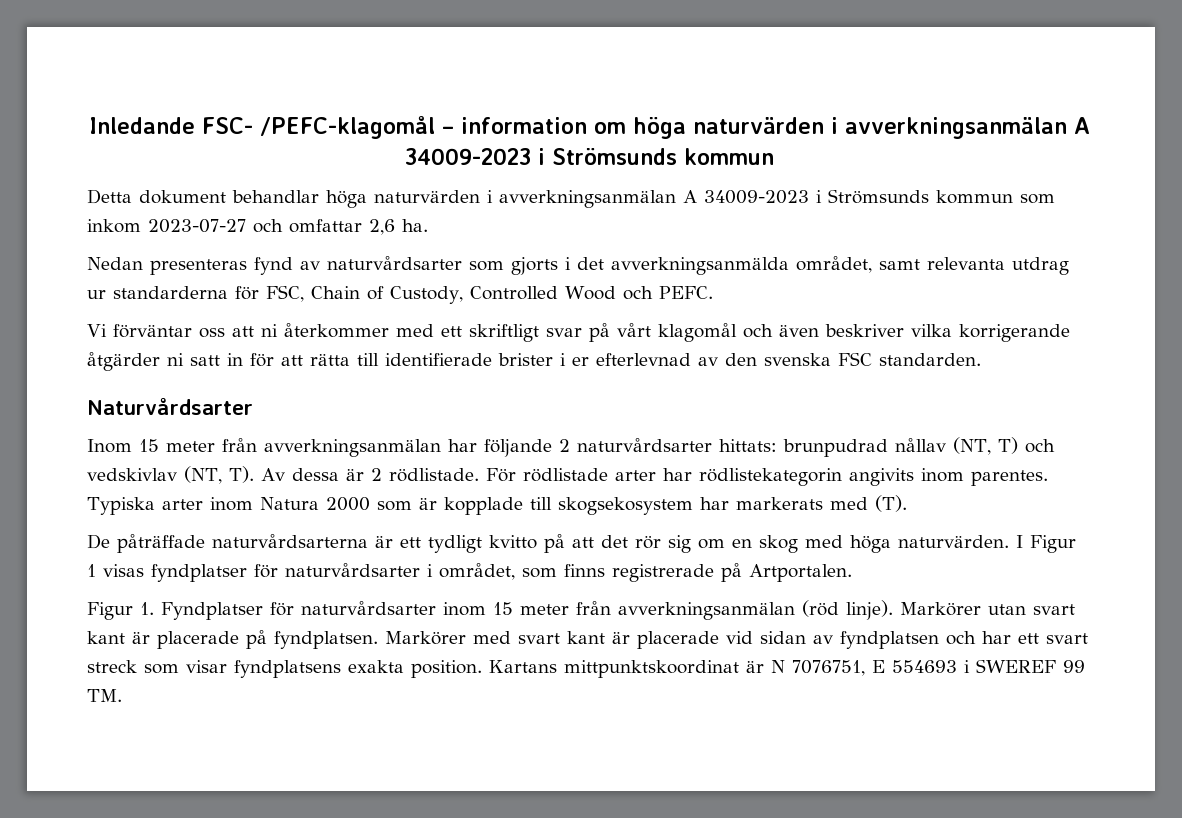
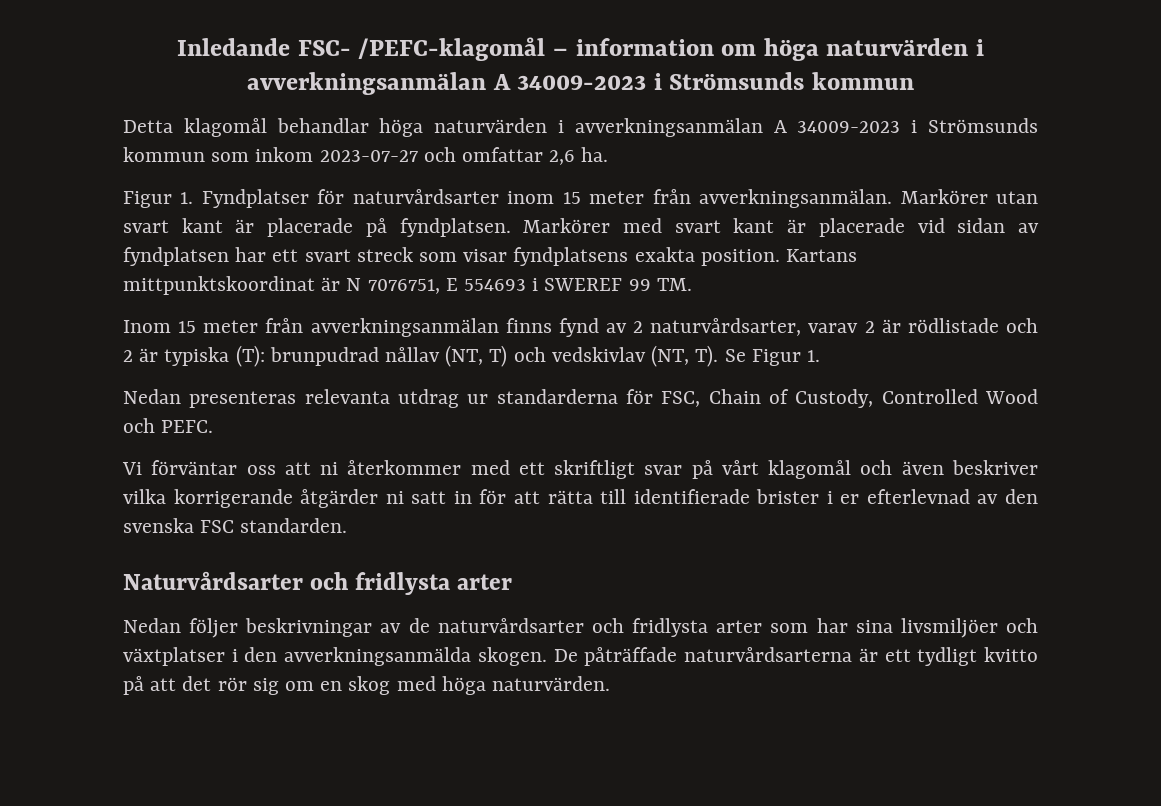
- Detta dokument behandlar höga naturvärden i avverkningsanmälan A 34009-2023 i Strömsunds kommun som inkom 2023-07-27 och omfattar 2,6 ha.
+ Detta klagomål behandlar höga naturvärden i avverkningsanmälan A 34009-2023 i Strömsunds kommun som inkom 2023-07-27 och omfattar 2,6 ha.
- Nedan presenteras fynd av naturvårdsarter som gjorts i det avverkningsanmälda området, samt relevanta utdrag ur standarderna för FSC, Chain of Custody, Controlled Wood och PEFC.
+ Figur 1. Fyndplatser för naturvårdsarter inom 15 meter från avverkningsanmälan. Markörer utan svart kant är placerade på fyndplatsen. Markörer med svart kant är placerade vid sidan av fyndplatsen har ett svart streck som visar fyndplatsens exakta position. Kartans mittpunktskoordinat är N 7076751, E 554693 i SWEREF 99 TM.
+ Inom 15 meter från avverkningsanmälan finns fynd av 2 naturvårdsarter, varav 2 är rödlistade och 2 är typiska (T): brunpudrad nållav (NT, T) och vedskivlav (NT, T). Se Figur 1.
+ Nedan presenteras relevanta utdrag ur standarderna för FSC, Chain of Custody, Controlled Wood och PEFC.
- Naturvårdsarter
- Inom 15 meter från avverkningsanmälan har följande 2 naturvårdsarter hittats: brunpudrad nållav (NT, T) och vedskivlav (NT, T). Av dessa är 2 rödlistade. För rödlistade arter har rödlistekategorin angivits inom parentes. Typiska arter inom Natura 2000 som är kopplade till skogsekosystem har markerats med (T).
- De påträffade naturvårdsarterna är ett tydligt kvitto på att det rör sig om en skog med höga naturvärden. I Figur 1 visas fyndplatser för naturvårdsarter i området, som finns registrerade på Artportalen.
- Figur 1. Fyndplatser för naturvårdsarter inom 15 meter från avverkningsanmälan (röd linje). Markörer utan svart kant är placerade på fyndplatsen. Markörer med svart kant är placerade vid sidan av fyndplatsen och har ett svart streck som visar fyndplatsens exakta position. Kartans mittpunktskoordinat är N 7076751, E 554693 i SWEREF 99 TM.
+ Naturvårdsarter och fridlysta arter
+ Nedan följer beskrivningar av de naturvårdsarter och fridlysta arter som har sina livsmiljöer och växtplatser i den avverkningsanmälda skogen. De påträffade naturvårdsarterna är ett tydligt kvitto på att det rör sig om en skog med höga naturvärden.

